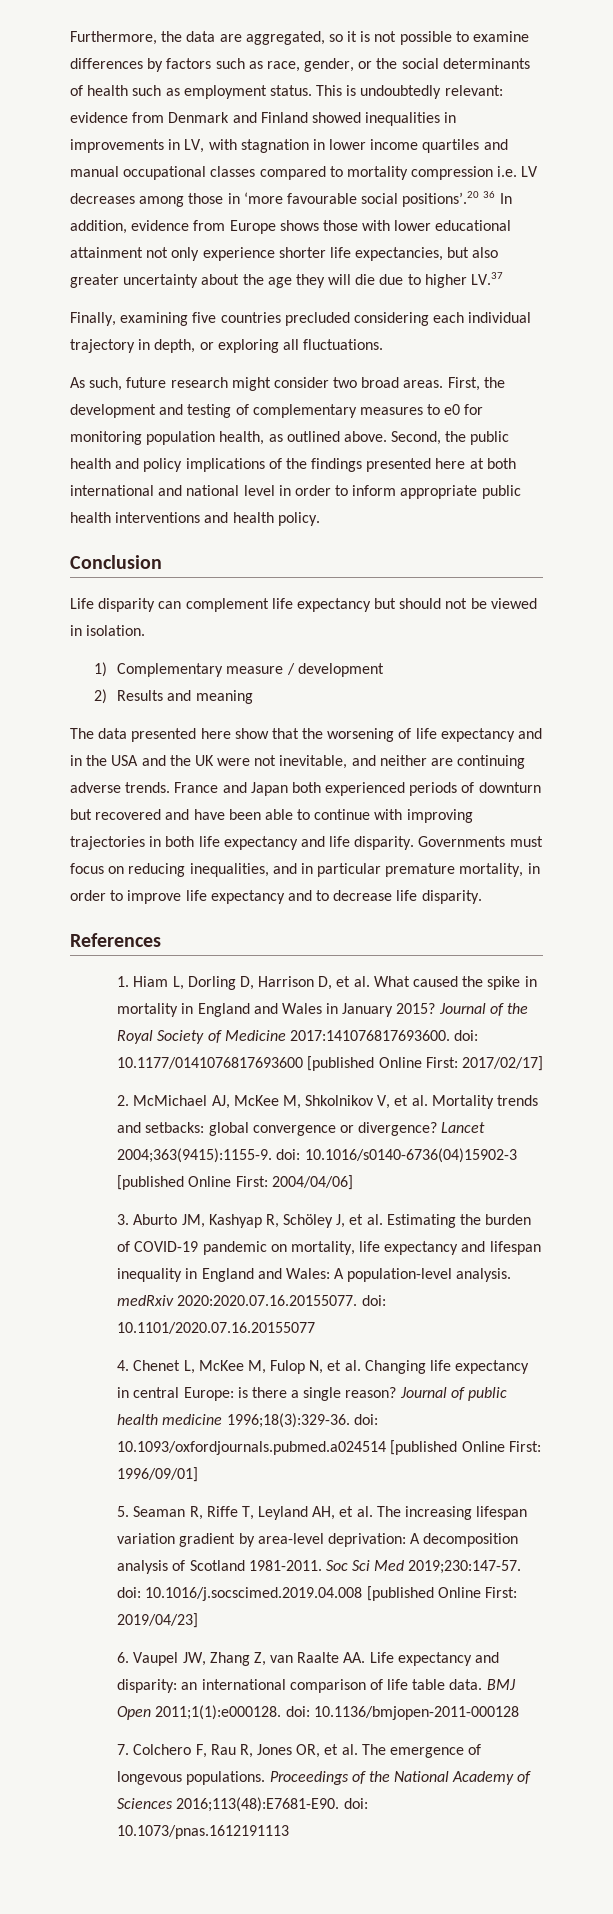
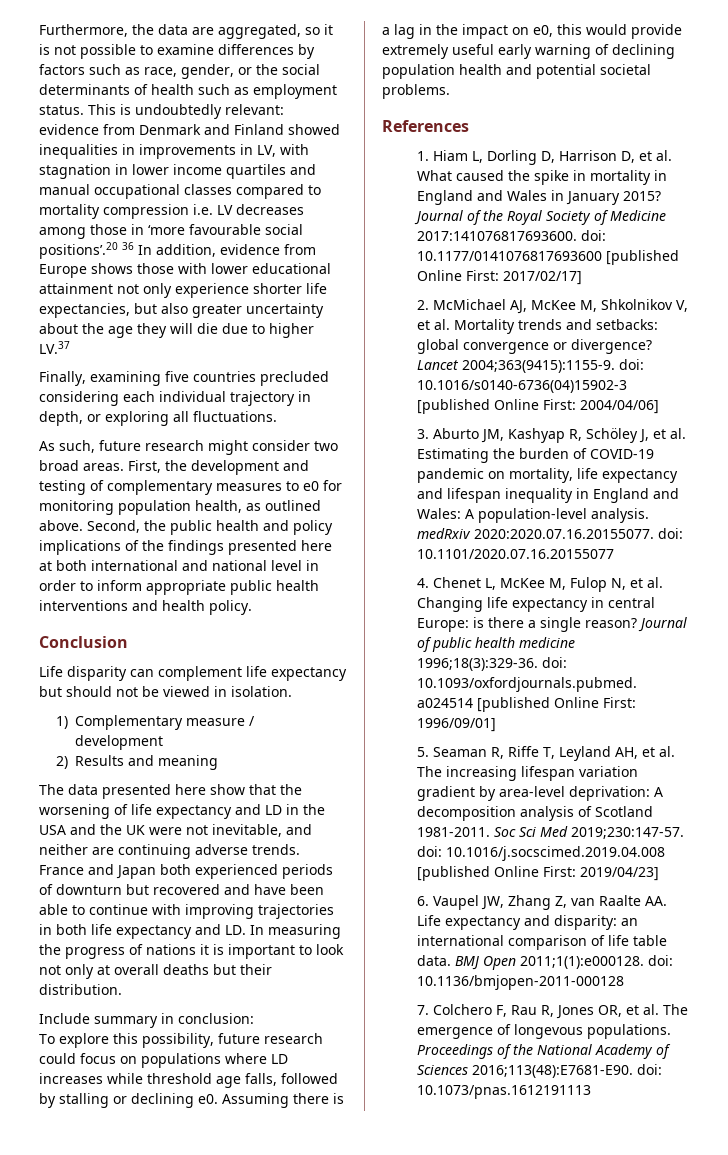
- The data presented here show that the worsening of life expectancy and in the USA and the UK were not inevitable, and neither are continuing adverse trends.
+ The data presented here show that the worsening of life expectancy and LD in the USA and the UK were not inevitable, and neither are continuing adverse trends.
- France and Japan both experienced periods of downturn but recovered and have been able to continue with improving trajectories in both life expectancy and life disparity. Governments must focus on reducing inequalities, and in particular premature mortality, in order to improve life expectancy and to decrease life disparity.
+ France and Japan both experienced periods of downturn but recovered and have been able to continue with improving trajectories in both life expectancy and LD. In measuring the progress of nations it is important to look not only at overall deaths but their distribution.
+ Include summary in conclusion:
+ To explore this possibility, future research could focus on populations where LD increases while threshold age falls, followed by stalling or declining e0. Assuming there is a lag in the impact on e0, this would provide extremely useful early warning of declining population health and potential societal problems.

